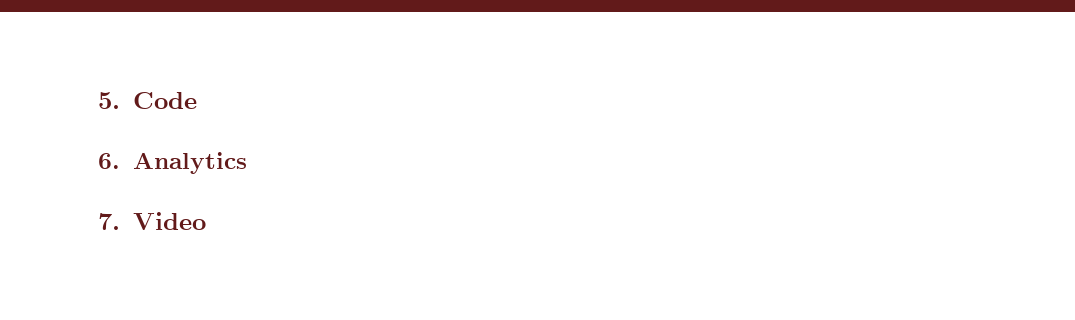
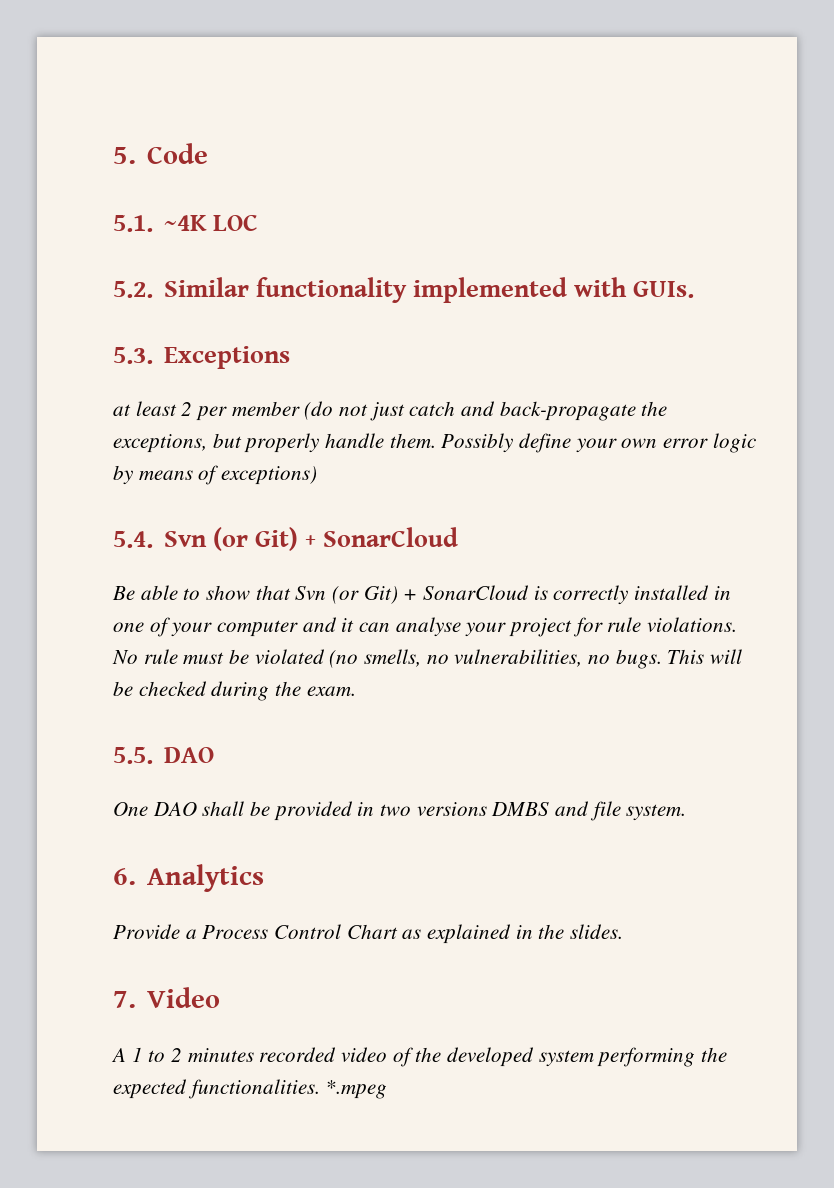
+ 5.1. ~4K LOC
+ 5.2. Similar functionality implemented with GUIs.
+ 5.3. Exceptions
+ at least 2 per member (do not just catch and back-propagate the exceptions, but properly handle them. Possibly define your own error logic by means of exceptions)
+ 5.4. Svn (or Git) + SonarCloud
+ Be able to show that Svn (or Git) + SonarCloud is correctly installed in one of your computer and it can analyse your project for rule violations. No rule must be violated (no smells, no vulnerabilities, no bugs. This will be checked during the exam.
+ 5.5. DAO
+ One DAO shall be provided in two versions DMBS and file system.
  6. Analytics
+ Provide a Process Control Chart as explained in the slides.
  7. Video
+ A 1 to 2 minutes recorded video of the developed system performing the expected functionalities. *.mpeg

